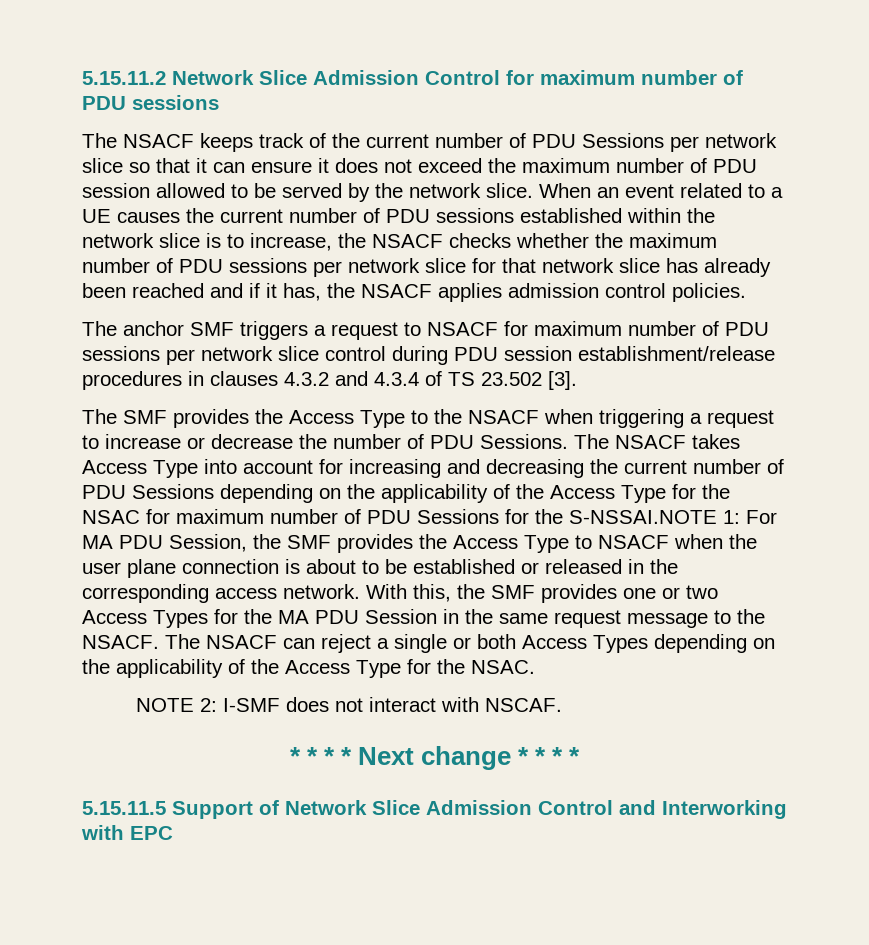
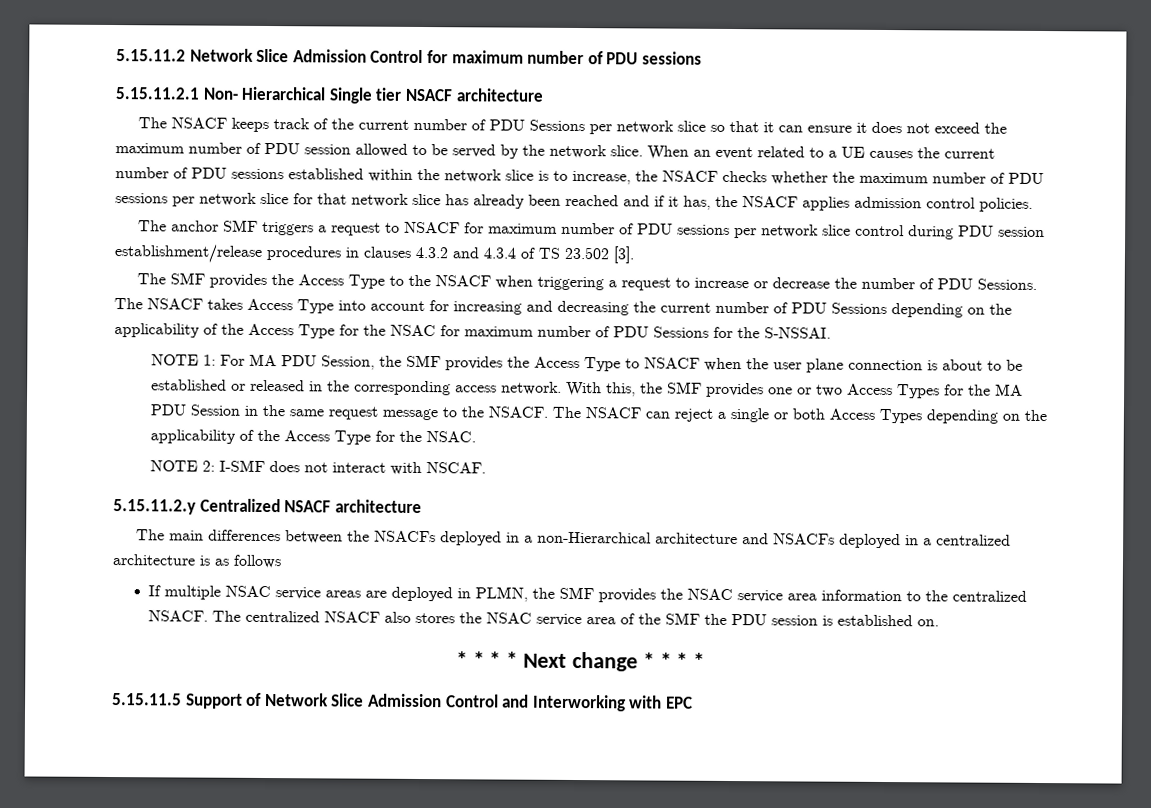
+ 5.15.11.2.1 Non- Hierarchical Single tier NSACF architecture
- The NSACF takes Access Type into account for increasing and decreasing the current number of PDU Sessions depending on the applicability of the Access Type for the NSAC for maximum number of PDU Sessions for the S-NSSAI.NOTE 1:
+ The NSACF takes Access Type into account for increasing and decreasing the current number of PDU Sessions depending on the applicability of the Access Type for the NSAC for maximum number of PDU Sessions for the S-NSSAI.
+ NOTE 1:
+ 5.15.11.2.y Centralized NSACF architecture
+ The main differences between the NSACFs deployed in a non-Hierarchical architecture and NSACFs deployed in a centralized architecture is as follows
+ If multiple NSAC service areas are deployed in PLMN, the SMF provides the NSAC service area information to the centralized NSACF. The centralized NSACF also stores the NSAC service area of the SMF the PDU session is established on.

